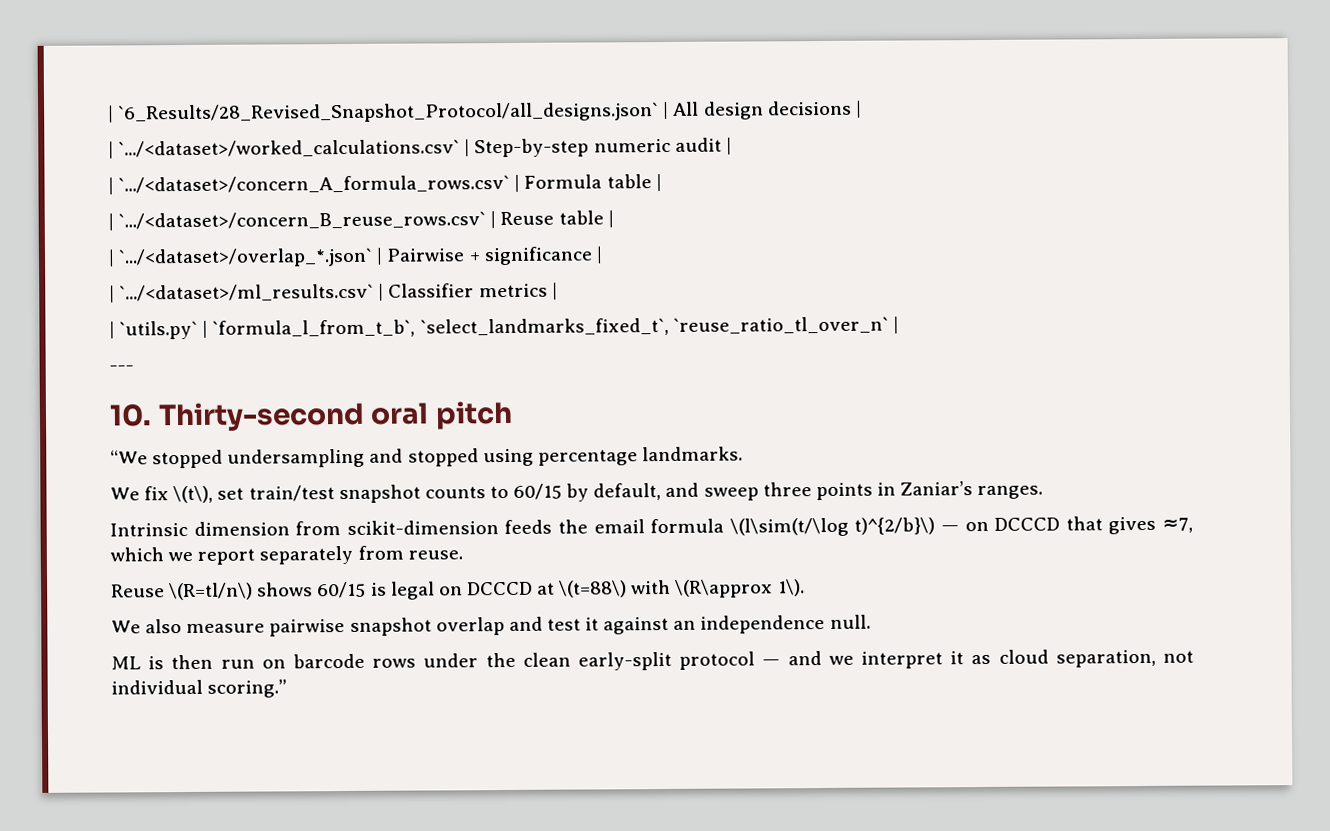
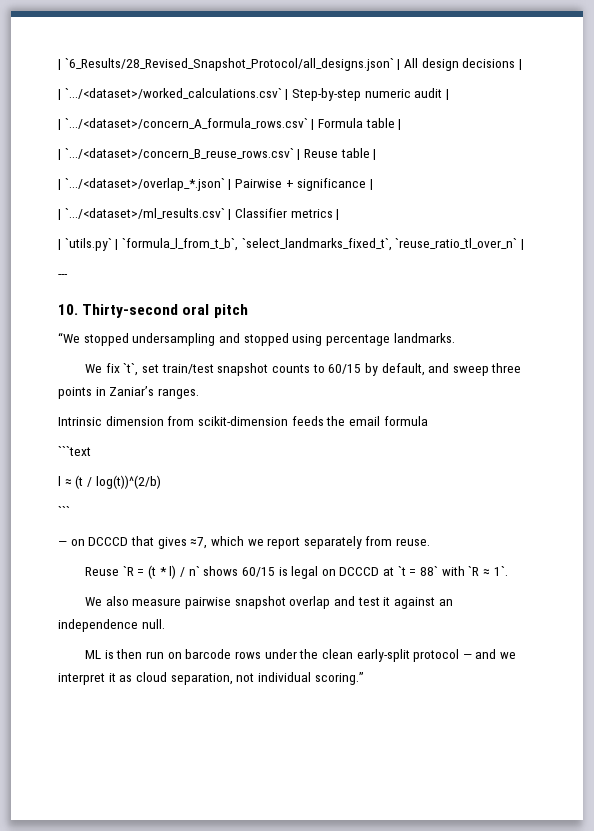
- We fix \(t\), set train/test snapshot counts to 60/15 by default, and sweep three points in Zaniar’s ranges.
+ We fix `t`, set train/test snapshot counts to 60/15 by default, and sweep three points in Zaniar’s ranges.
- Intrinsic dimension from scikit-dimension feeds the email formula \(l\sim(t/\log t)^{2/b}\) — on DCCCD that gives ≈7, which we report separately from reuse.
+ Intrinsic dimension from scikit-dimension feeds the email formula
+ ```text
+ l ≈ (t / log(t))^(2/b)
+ ```
+ — on DCCCD that gives ≈7, which we report separately from reuse.
- Reuse \(R=tl/n\) shows 60/15 is legal on DCCCD at \(t=88\) with \(R\approx 1\).
+ Reuse `R = (t * l) / n` shows 60/15 is legal on DCCCD at `t = 88` with `R ≈ 1`.

